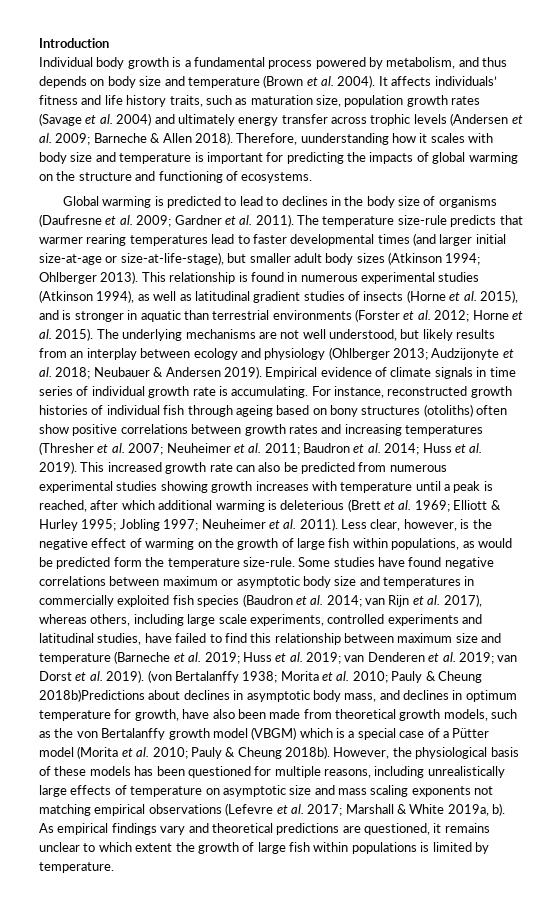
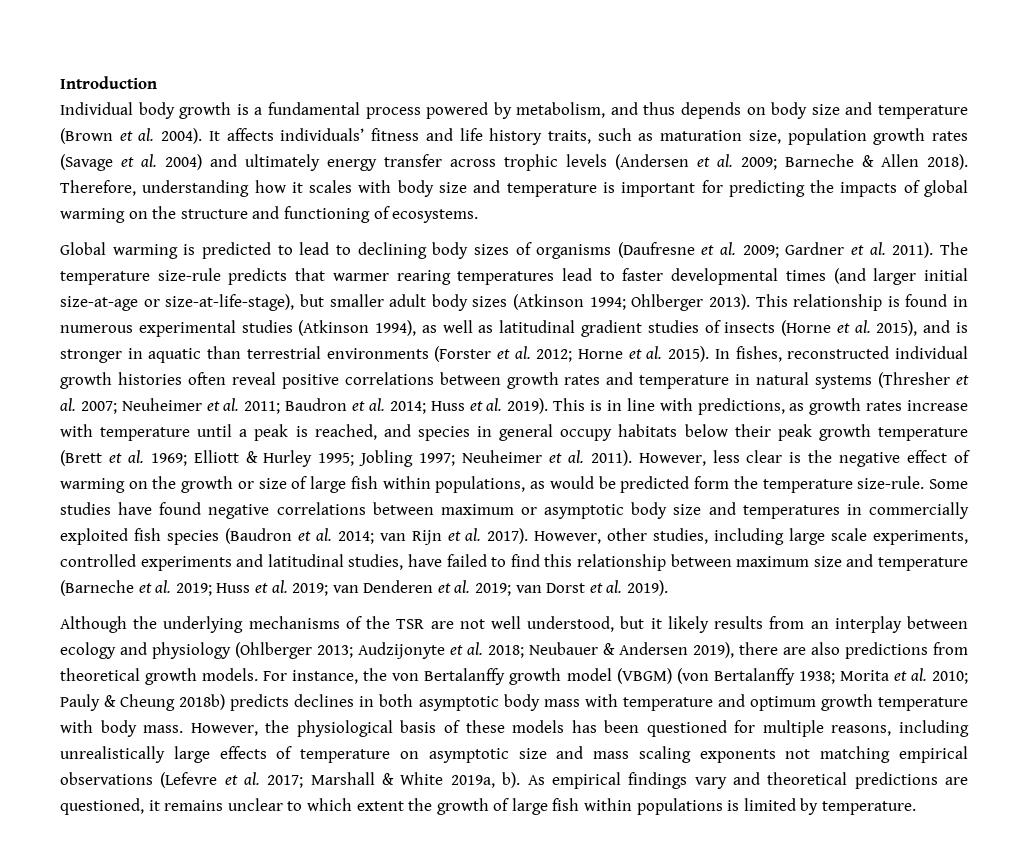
- Therefore, uunderstanding how it scales with body size and temperature is important for predicting the impacts of global warming on the structure and functioning of ecosystems.
+ Therefore, understanding how it scales with body size and temperature is important for predicting the impacts of global warming on the structure and functioning of ecosystems.
- Global warming is predicted to lead to declines in the body size of organisms (Daufresne et al. 2009; Gardner et al. 2011).
+ Global warming is predicted to lead to declining body sizes of organisms (Daufresne et al. 2009; Gardner et al. 2011).
- The underlying mechanisms are not well understood, but likely results from an interplay between ecology and physiology (Ohlberger 2013; Audzijonyte et al. 2018; Neubauer & Andersen 2019). Empirical evidence of climate signals in time series of individual growth rate is accumulating. For instance, reconstructed growth histories of individual fish through ageing based on bony structures (otoliths) often show positive correlations between growth rates and increasing temperatures (Thresher et al. 2007; Neuheimer et al. 2011; Baudron et al. 2014; Huss et al. 2019).
+ In fishes, reconstructed individual growth histories often reveal positive correlations between growth rates and temperature in natural systems (Thresher et al. 2007; Neuheimer et al. 2011; Baudron et al. 2014; Huss et al. 2019).
- This increased growth rate can also be predicted from numerous experimental studies showing growth increases with temperature until a peak is reached, after which additional warming is deleterious (Brett et al. 1969; Elliott & Hurley 1995; Jobling 1997; Neuheimer et al. 2011).
+ This is in line with predictions, as growth rates increase with temperature until a peak is reached, and species in general occupy habitats below their peak growth temperature (Brett et al. 1969; Elliott & Hurley 1995; Jobling 1997; Neuheimer et al. 2011).
- Less clear, however, is the negative effect of warming on the growth of large fish within populations, as would be predicted form the temperature size-rule.
+ However, less clear is the negative effect of warming on the growth or size of large fish within populations, as would be predicted form the temperature size-rule.
- van Rijn et al. 2017), whereas others, including large scale experiments, controlled experiments and latitudinal studies, have failed to find this relationship between maximum size and temperature (Barneche et al. 2019;
+ van Rijn et al. 2017). However, other studies, including large scale experiments, controlled experiments and latitudinal studies, have failed to find this relationship between maximum size and temperature (Barneche et al. 2019;
- van Dorst et al. 2019). (von Bertalanffy 1938;
+ van Dorst et al. 2019).
+ Although the underlying mechanisms of the TSR are not well understood, but it likely results from an interplay between ecology and physiology (Ohlberger 2013; Audzijonyte et al. 2018; Neubauer & Andersen 2019), there are also predictions from theoretical growth models. For instance, the von Bertalanffy growth model (VBGM) (von Bertalanffy 1938;
- Pauly & Cheung 2018b)Predictions about declines in asymptotic body mass, and declines in optimum temperature for growth, have also been made from theoretical growth models, such as the von Bertalanffy growth model (VBGM) which is a special case of a Pütter model (Morita et al. 2010; Pauly & Cheung 2018b).
+ Pauly & Cheung 2018b) predicts declines in both asymptotic body mass with temperature and optimum growth temperature with body mass.

